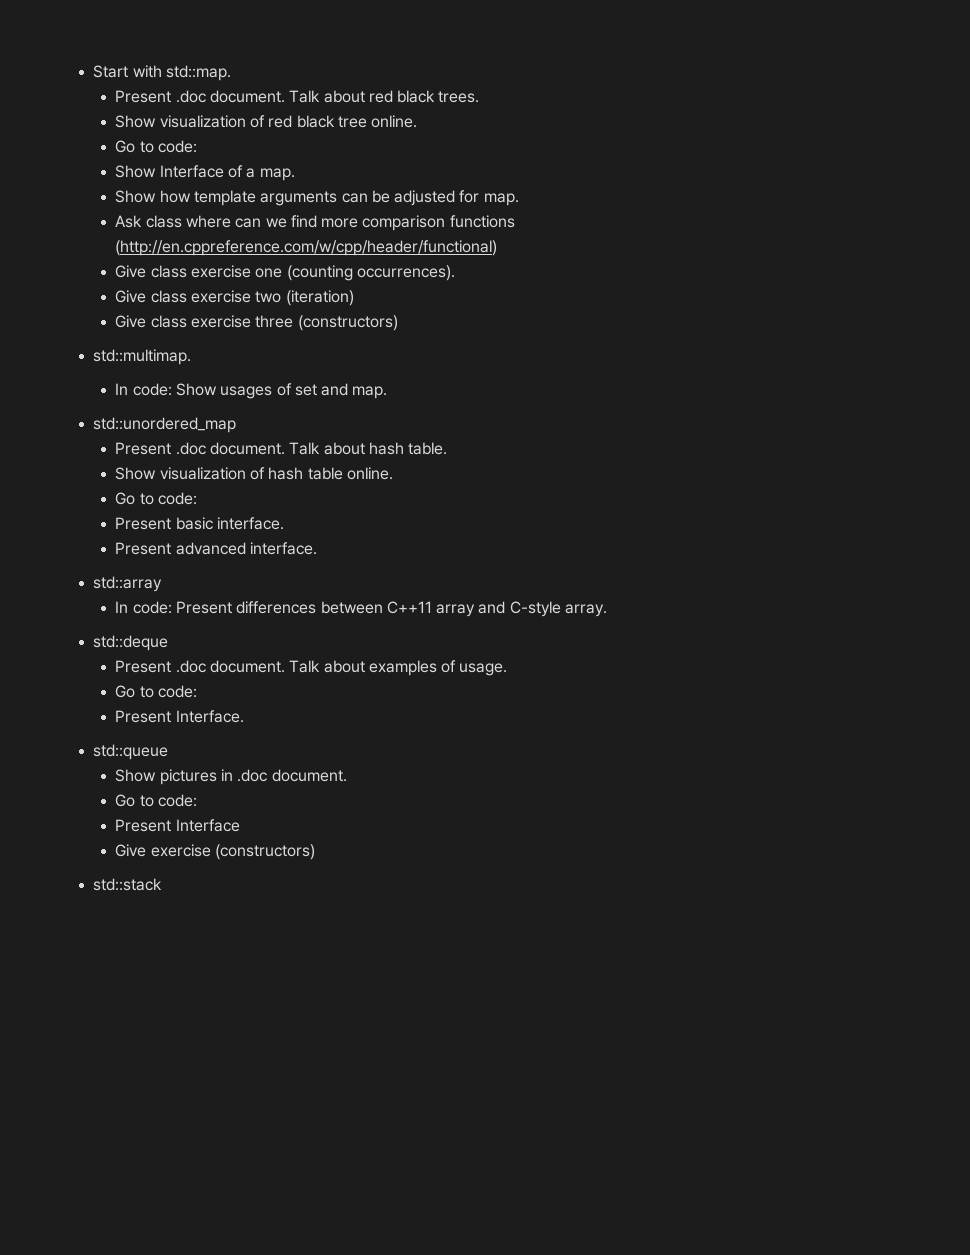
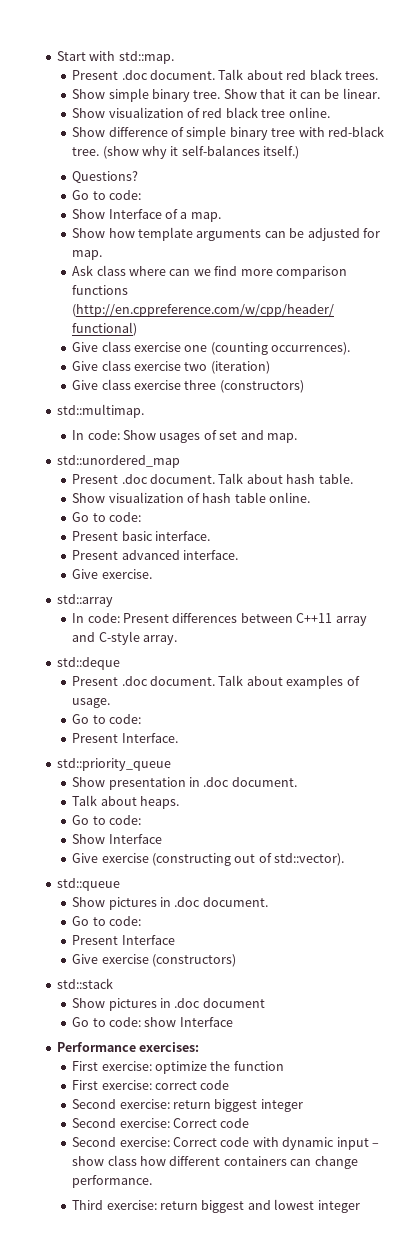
+ Show simple binary tree. Show that it can be linear.
+ Show difference of simple binary tree with red-black tree. (show why it self-balances itself.)
+ Questions?
+ Give exercise.
+ std::priority_queue
+ Show presentation in .doc document.
+ Talk about heaps.
+ Go to code:
+ Show Interface
+ Give exercise (constructing out of std::vector).
+ Show pictures in .doc document
+ Go to code: show Interface
+ Performance exercises:
+ First exercise: optimize the function
+ First exercise: correct code
+ Second exercise: return biggest integer
+ Second exercise: Correct code
+ Second exercise: Correct code with dynamic input – show class how different containers can change performance.
+ Third exercise: return biggest and lowest integer

